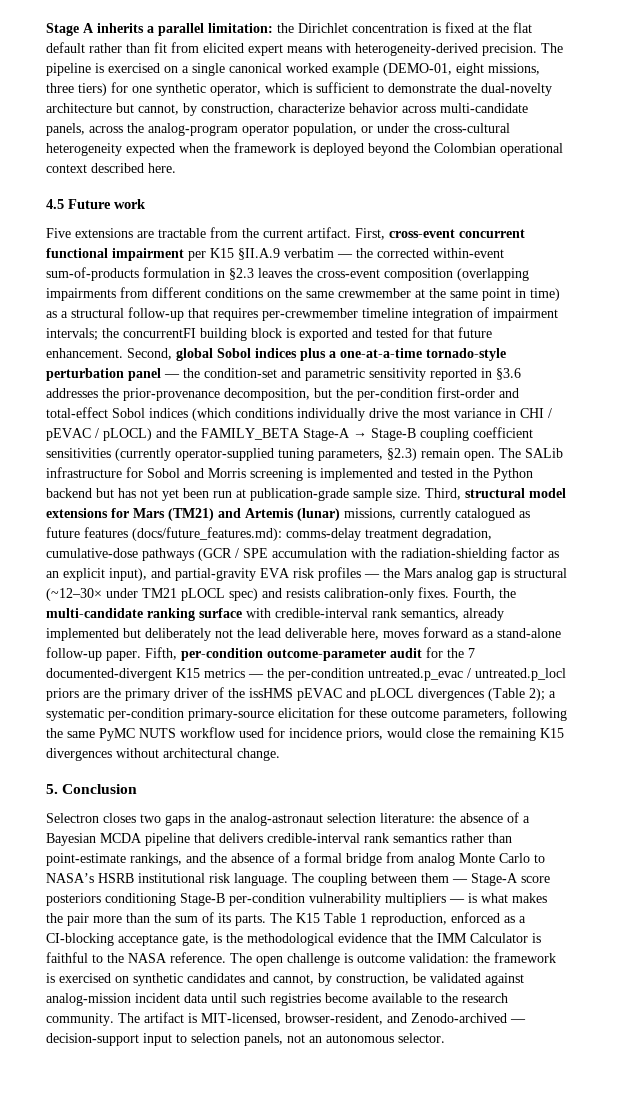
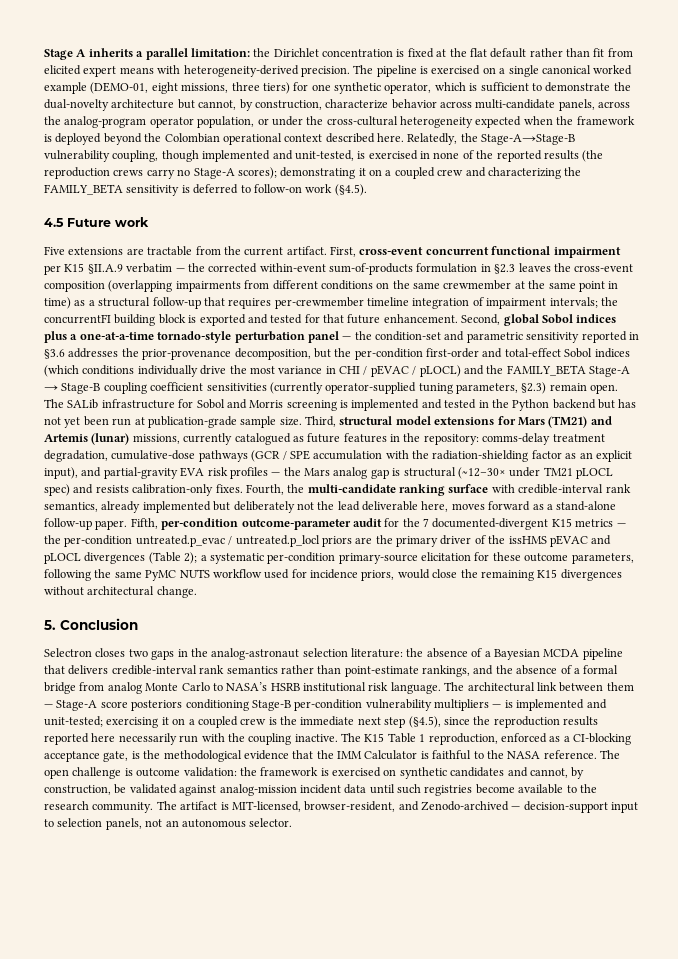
+ Relatedly, the Stage-A→Stage-B vulnerability coupling, though implemented and unit-tested, is exercised in none of the reported results (the reproduction crews carry no Stage-A scores); demonstrating it on a coupled crew and characterizing the FAMILY_BETA sensitivity is deferred to follow-on work (§4.5).
- Third, structural model extensions for Mars (TM21) and Artemis (lunar) missions, currently catalogued as future features (docs/future_features.md): comms-delay treatment degradation, cumulative-dose pathways (GCR / SPE accumulation with the radiation-shielding factor as an explicit input), and partial-gravity EVA risk profiles — the Mars analog gap is structural (~12–30× under TM21 pLOCL spec) and resists calibration-only fixes.
+ Third, structural model extensions for Mars (TM21) and Artemis (lunar) missions, currently catalogued as future features in the repository: comms-delay treatment degradation, cumulative-dose pathways (GCR / SPE accumulation with the radiation-shielding factor as an explicit input), and partial-gravity EVA risk profiles — the Mars analog gap is structural (~12–30× under TM21 pLOCL spec) and resists calibration-only fixes.
- The coupling between them — Stage-A score posteriors conditioning Stage-B per-condition vulnerability multipliers — is what makes the pair more than the sum of its parts.
+ The architectural link between them — Stage-A score posteriors conditioning Stage-B per-condition vulnerability multipliers — is implemented and unit-tested; exercising it on a coupled crew is the immediate next step (§4.5), since the reproduction results reported here necessarily run with the coupling inactive.

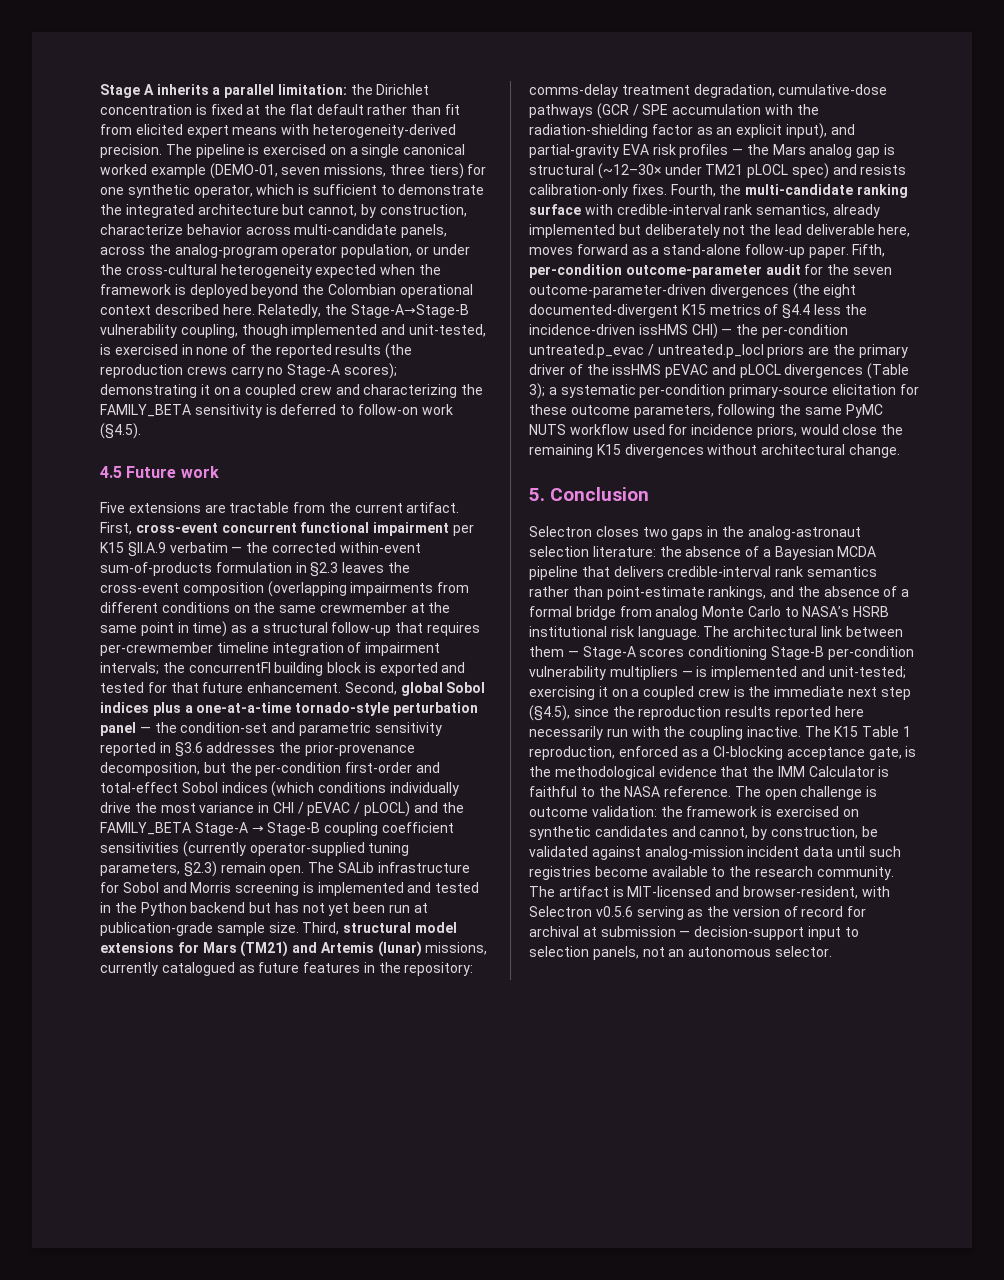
- The pipeline is exercised on a single canonical worked example (DEMO-01, eight missions, three tiers) for one synthetic operator, which is sufficient to demonstrate the dual-novelty architecture but cannot, by construction, characterize behavior across multi-candidate panels, across the analog-program operator population, or under the cross-cultural heterogeneity expected when the framework is deployed beyond the Colombian operational context described here.
+ The pipeline is exercised on a single canonical worked example (DEMO-01, seven missions, three tiers) for one synthetic operator, which is sufficient to demonstrate the integrated architecture but cannot, by construction, characterize behavior across multi-candidate panels, across the analog-program operator population, or under the cross-cultural heterogeneity expected when the framework is deployed beyond the Colombian operational context described here.
- Fifth, per-condition outcome-parameter audit for the 7 documented-divergent K15 metrics — the per-condition untreated.p_evac / untreated.p_locl priors are the primary driver of the issHMS pEVAC and pLOCL divergences (Table 2); a systematic per-condition primary-source elicitation for these outcome parameters, following the same PyMC NUTS workflow used for incidence priors, would close the remaining K15 divergences without architectural change.
+ Fifth, per-condition outcome-parameter audit for the seven outcome-parameter-driven divergences (the eight documented-divergent K15 metrics of §4.4 less the incidence-driven issHMS CHI) — the per-condition untreated.p_evac / untreated.p_locl priors are the primary driver of the issHMS pEVAC and pLOCL divergences (Table 3); a systematic per-condition primary-source elicitation for these outcome parameters, following the same PyMC NUTS workflow used for incidence priors, would close the remaining K15 divergences without architectural change.
- The architectural link between them — Stage-A score posteriors conditioning Stage-B per-condition vulnerability multipliers — is implemented and unit-tested; exercising it on a coupled crew is the immediate next step (§4.5), since the reproduction results reported here necessarily run with the coupling inactive.
+ The architectural link between them — Stage-A scores conditioning Stage-B per-condition vulnerability multipliers — is implemented and unit-tested; exercising it on a coupled crew is the immediate next step (§4.5), since the reproduction results reported here necessarily run with the coupling inactive.
- The artifact is MIT-licensed, browser-resident, and Zenodo-archived — decision-support input to selection panels, not an autonomous selector.
+ The artifact is MIT-licensed and browser-resident, with Selectron v0.5.6 serving as the version of record for archival at submission — decision-support input to selection panels, not an autonomous selector.

